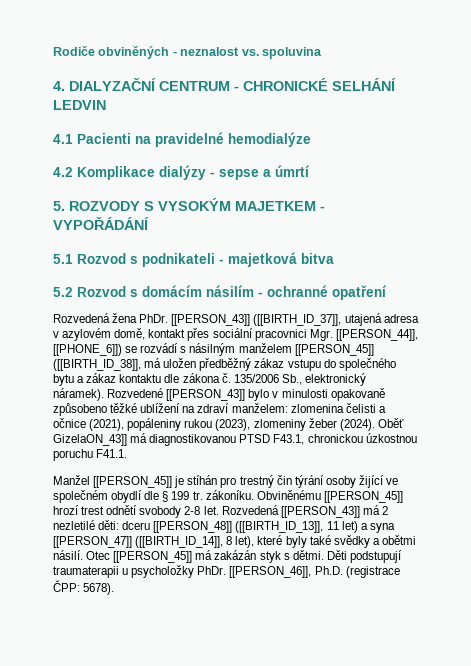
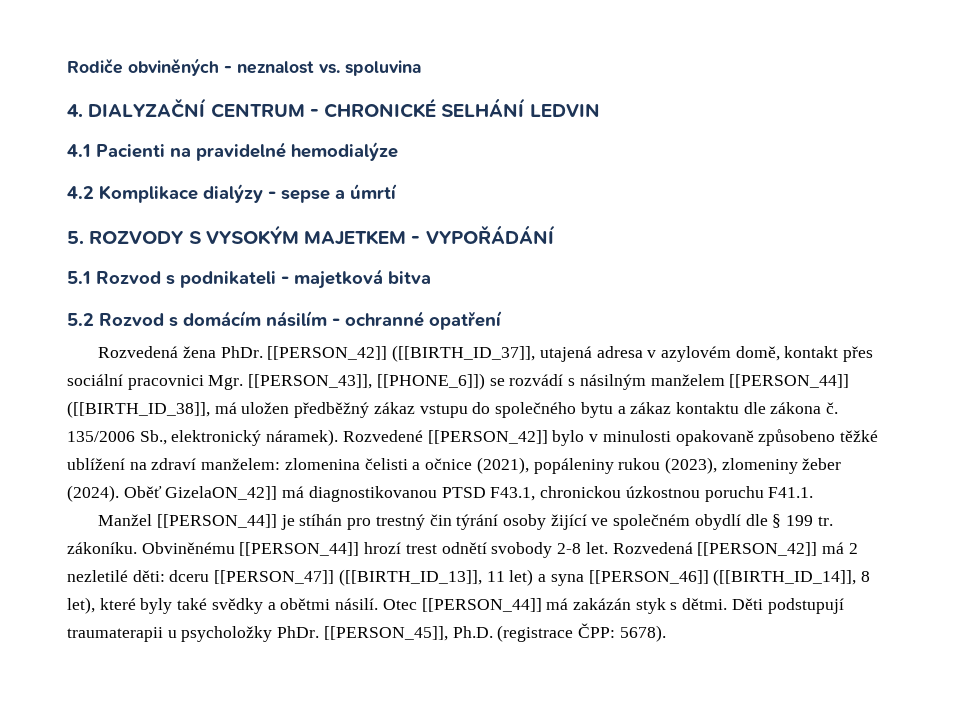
- [[PERSON_43]] ([[BIRTH_ID_37]], utajená adresa v azylovém domě, kontakt přes sociální pracovnici Mgr. [[PERSON_44]], [[PHONE_6]]) se rozvádí s násilným manželem [[PERSON_45]] ([[BIRTH_ID_38]], má uložen předběžný zákaz vstupu do společného bytu a zákaz kontaktu dle zákona č.
+ [[PERSON_42]] ([[BIRTH_ID_37]], utajená adresa v azylovém domě, kontakt přes sociální pracovnici Mgr. [[PERSON_43]], [[PHONE_6]]) se rozvádí s násilným manželem [[PERSON_44]] ([[BIRTH_ID_38]], má uložen předběžný zákaz vstupu do společného bytu a zákaz kontaktu dle zákona č.
- Rozvedené [[PERSON_43]] bylo v minulosti opakovaně způsobeno těžké ublížení na zdraví manželem: zlomenina čelisti a očnice (2021), popáleniny rukou (2023), zlomeniny žeber (2024).
+ Rozvedené [[PERSON_42]] bylo v minulosti opakovaně způsobeno těžké ublížení na zdraví manželem: zlomenina čelisti a očnice (2021), popáleniny rukou (2023), zlomeniny žeber (2024).
- Oběť GizelaON_43]] má diagnostikovanou PTSD F43.1, chronickou úzkostnou poruchu F41.1.
+ Oběť GizelaON_42]] má diagnostikovanou PTSD F43.1, chronickou úzkostnou poruchu F41.1.
- Manžel [[PERSON_45]] je stíhán pro trestný čin týrání osoby žijící ve společném obydlí dle § 199 tr. zákoníku.
+ Manžel [[PERSON_44]] je stíhán pro trestný čin týrání osoby žijící ve společném obydlí dle § 199 tr. zákoníku.
- Obviněnému [[PERSON_45]] hrozí trest odnětí svobody 2-8 let.
+ Obviněnému [[PERSON_44]] hrozí trest odnětí svobody 2-8 let.
- Rozvedená [[PERSON_43]] má 2 nezletilé děti: dceru [[PERSON_48]] ([[BIRTH_ID_13]], 11 let) a syna [[PERSON_47]] ([[BIRTH_ID_14]], 8 let), které byly také svědky a obětmi násilí.
+ Rozvedená [[PERSON_42]] má 2 nezletilé děti: dceru [[PERSON_47]] ([[BIRTH_ID_13]], 11 let) a syna [[PERSON_46]] ([[BIRTH_ID_14]], 8 let), které byly také svědky a obětmi násilí.
- Otec [[PERSON_45]] má zakázán styk s dětmi.
+ Otec [[PERSON_44]] má zakázán styk s dětmi.
- [[PERSON_46]], Ph.D. (registrace ČPP: 5678).
+ [[PERSON_45]], Ph.D. (registrace ČPP: 5678).

